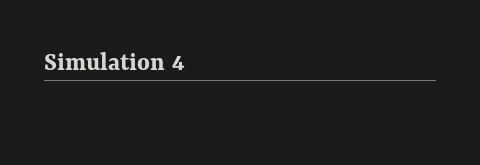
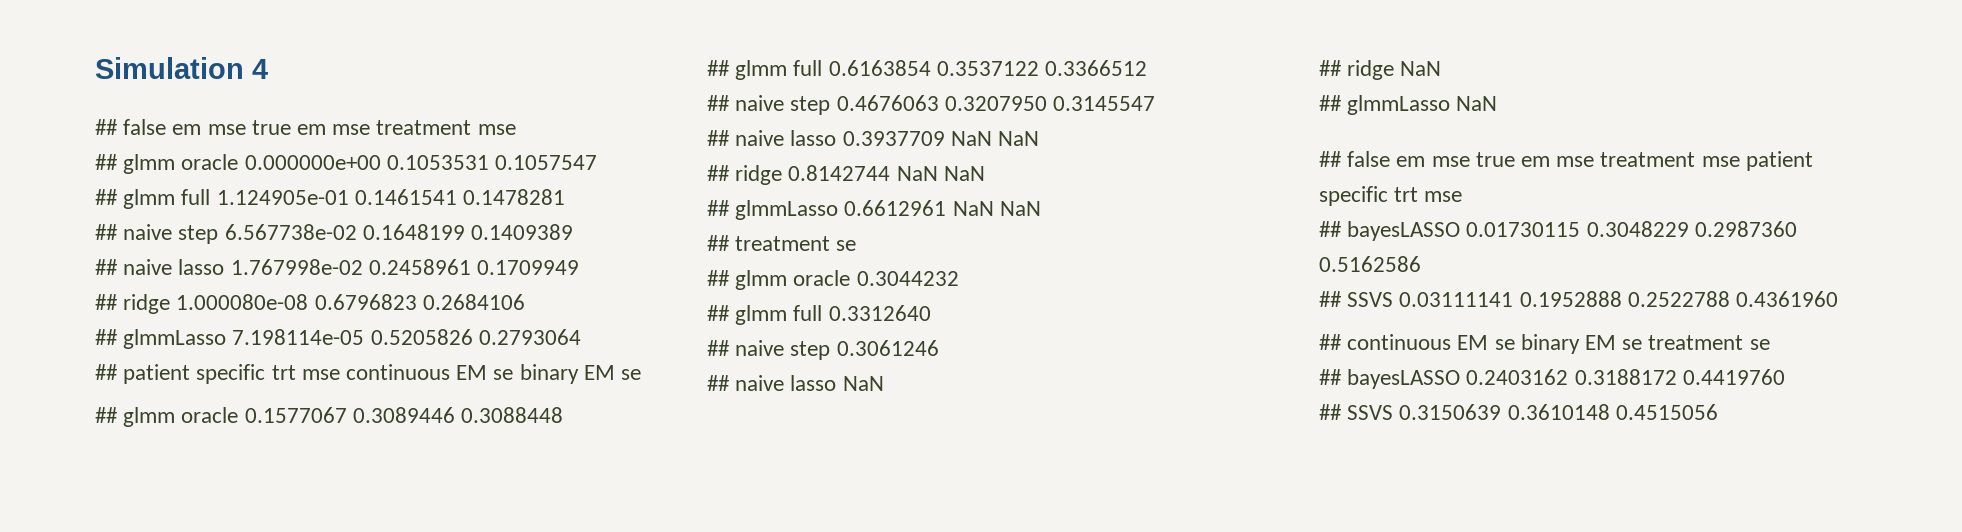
  Simulation 4
+ ## false em mse true em mse treatment mse
+ ## glmm oracle 0.000000e+00 0.1053531 0.1057547
+ ## glmm full 1.124905e-01 0.1461541 0.1478281
+ ## naive step 6.567738e-02 0.1648199 0.1409389
+ ## naive lasso 1.767998e-02 0.2458961 0.1709949
+ ## ridge 1.000080e-08 0.6796823 0.2684106
+ ## glmmLasso 7.198114e-05 0.5205826 0.2793064
+ ## patient specific trt mse continuous EM se binary EM se
+ ## glmm oracle 0.1577067 0.3089446 0.3088448
+ ## glmm full 0.6163854 0.3537122 0.3366512
+ ## naive step 0.4676063 0.3207950 0.3145547
+ ## naive lasso 0.3937709 NaN NaN
+ ## ridge 0.8142744 NaN NaN
+ ## glmmLasso 0.6612961 NaN NaN
+ ## treatment se
+ ## glmm oracle 0.3044232
+ ## glmm full 0.3312640
+ ## naive step 0.3061246
+ ## naive lasso NaN
+ ## ridge NaN
+ ## glmmLasso NaN
+ ## false em mse true em mse treatment mse patient specific trt mse
+ ## bayesLASSO 0.01730115 0.3048229 0.2987360 0.5162586
+ ## SSVS 0.03111141 0.1952888 0.2522788 0.4361960
+ ## continuous EM se binary EM se treatment se
+ ## bayesLASSO 0.2403162 0.3188172 0.4419760
+ ## SSVS 0.3150639 0.3610148 0.4515056

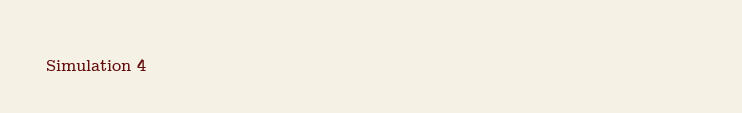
  Simulation 4
- ## false em mse true em mse treatment mse
- ## glmm oracle 0.000000e+00 0.1053531 0.1057547
- ## glmm full 1.124905e-01 0.1461541 0.1478281
- ## naive step 6.567738e-02 0.1648199 0.1409389
- ## naive lasso 1.767998e-02 0.2458961 0.1709949
- ## ridge 1.000080e-08 0.6796823 0.2684106
- ## glmmLasso 7.198114e-05 0.5205826 0.2793064
- ## patient specific trt mse continuous EM se binary EM se
- ## glmm oracle 0.1577067 0.3089446 0.3088448
- ## glmm full 0.6163854 0.3537122 0.3366512
- ## naive step 0.4676063 0.3207950 0.3145547
- ## naive lasso 0.3937709 NaN NaN
- ## ridge 0.8142744 NaN NaN
- ## glmmLasso 0.6612961 NaN NaN
- ## treatment se
- ## glmm oracle 0.3044232
- ## glmm full 0.3312640
- ## naive step 0.3061246
- ## naive lasso NaN
- ## ridge NaN
- ## glmmLasso NaN
- ## false em mse true em mse treatment mse patient specific trt mse
- ## bayesLASSO 0.01730115 0.3048229 0.2987360 0.5162586
- ## SSVS 0.03111141 0.1952888 0.2522788 0.4361960
- ## continuous EM se binary EM se treatment se
- ## bayesLASSO 0.2403162 0.3188172 0.4419760
- ## SSVS 0.3150639 0.3610148 0.4515056

